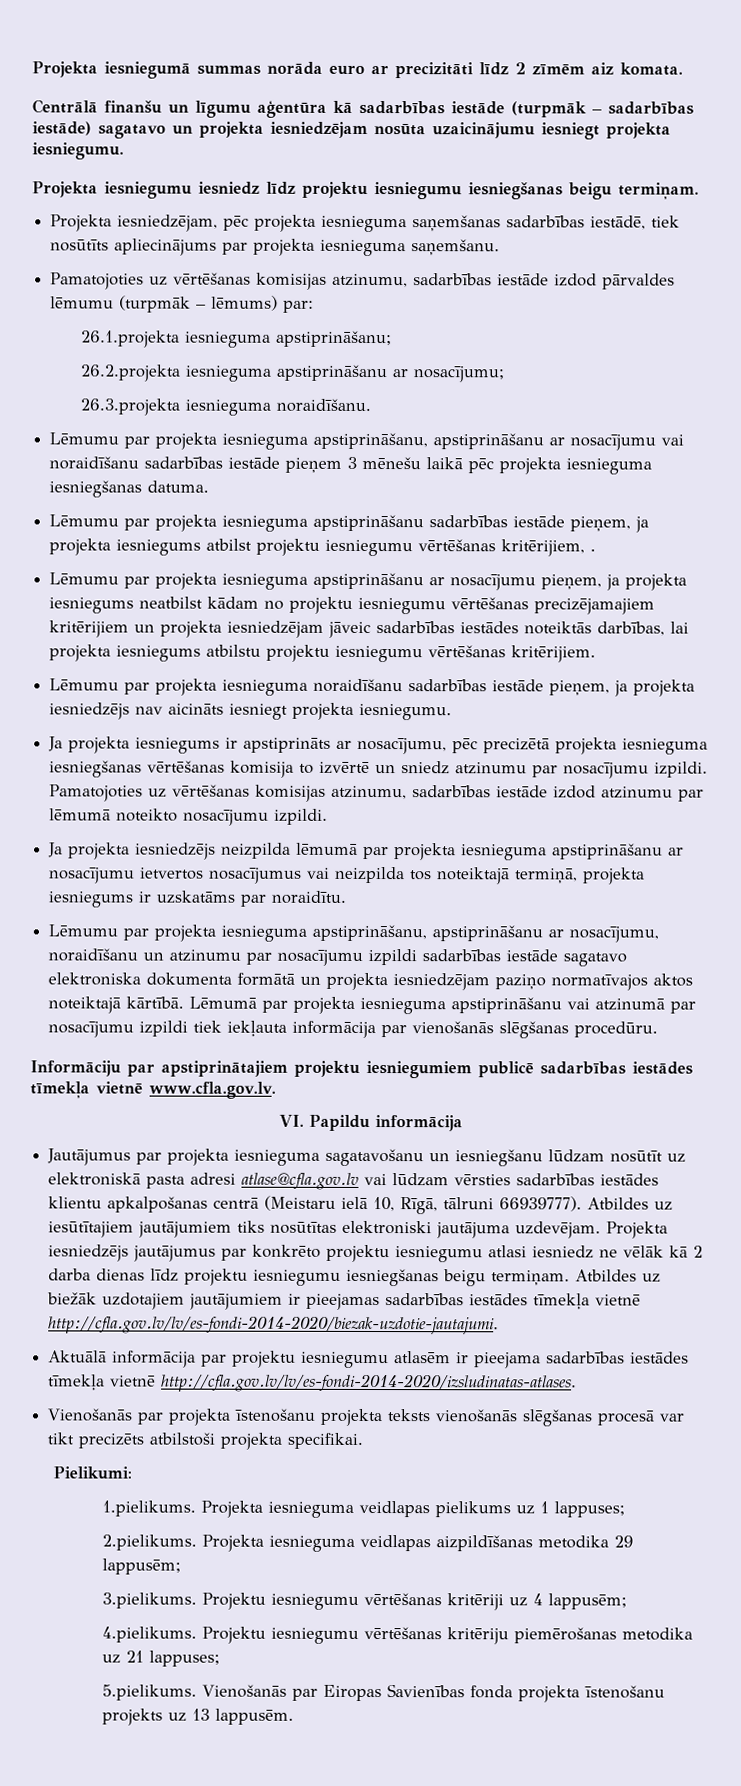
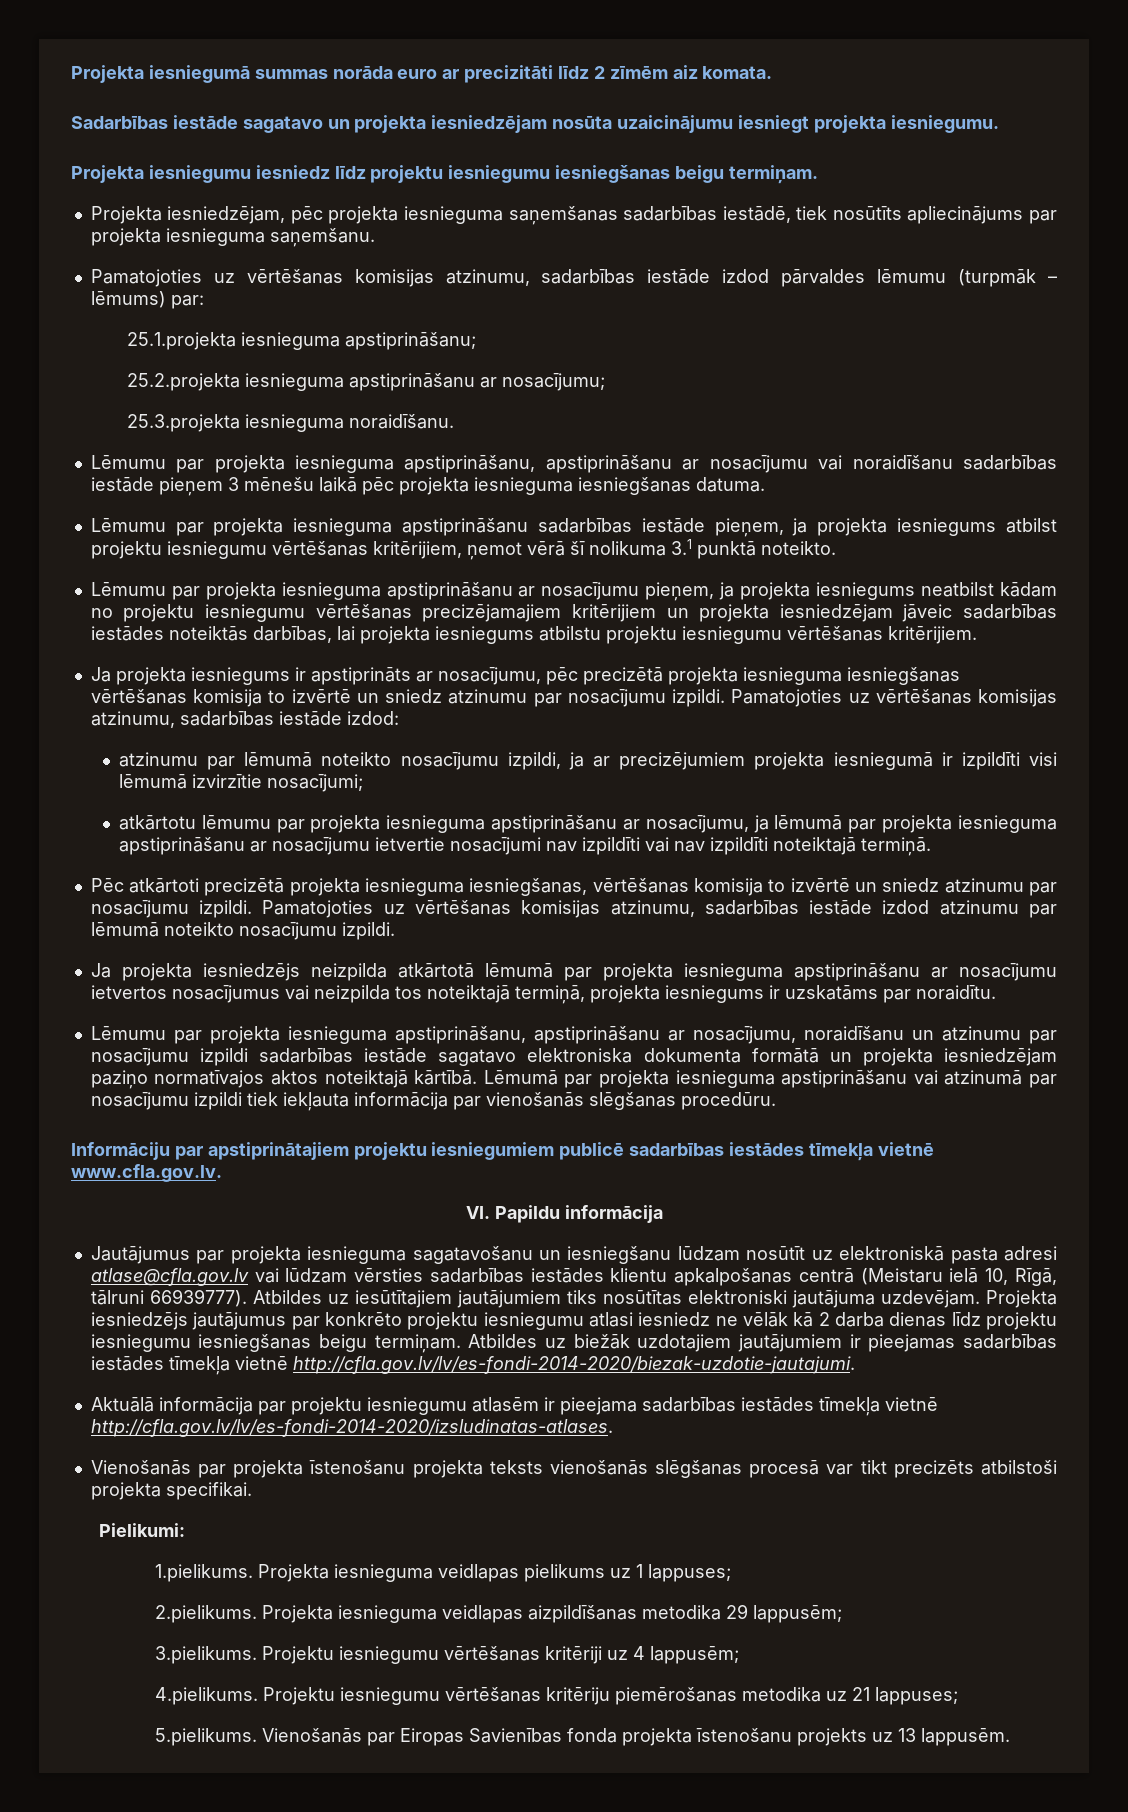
- Centrālā finanšu un līgumu aģentūra kā sadarbības iestāde (turpmāk – sadarbības iestāde) sagatavo un projekta iesniedzējam nosūta uzaicinājumu iesniegt projekta iesniegumu.
+ Sadarbības iestāde sagatavo un projekta iesniedzējam nosūta uzaicinājumu iesniegt projekta iesniegumu.
- 26.1.projekta iesnieguma apstiprināšanu;
+ 25.1.projekta iesnieguma apstiprināšanu;
- 26.2.projekta iesnieguma apstiprināšanu ar nosacījumu;
+ 25.2.projekta iesnieguma apstiprināšanu ar nosacījumu;
- 26.3.projekta iesnieguma noraidīšanu.
+ 25.3.projekta iesnieguma noraidīšanu.
- Lēmumu par projekta iesnieguma apstiprināšanu sadarbības iestāde pieņem, ja projekta iesniegums atbilst projektu iesniegumu vērtēšanas kritērijiem, .
+ Lēmumu par projekta iesnieguma apstiprināšanu sadarbības iestāde pieņem, ja projekta iesniegums atbilst projektu iesniegumu vērtēšanas kritērijiem, ņemot vērā šī nolikuma 3.1 punktā noteikto.
- Lēmumu par projekta iesnieguma noraidīšanu sadarbības iestāde pieņem, ja projekta iesniedzējs nav aicināts iesniegt projekta iesniegumu.
- Pamatojoties uz vērtēšanas komisijas atzinumu, sadarbības iestāde izdod atzinumu par lēmumā noteikto nosacījumu izpildi.
+ Pamatojoties uz vērtēšanas komisijas atzinumu, sadarbības iestāde izdod:
+ atzinumu par lēmumā noteikto nosacījumu izpildi, ja ar precizējumiem projekta iesniegumā ir izpildīti visi lēmumā izvirzītie nosacījumi;
+ atkārtotu lēmumu par projekta iesnieguma apstiprināšanu ar nosacījumu, ja lēmumā par projekta iesnieguma apstiprināšanu ar nosacījumu ietvertie nosacījumi nav izpildīti vai nav izpildīti noteiktajā termiņā.
+ Pēc atkārtoti precizētā projekta iesnieguma iesniegšanas, vērtēšanas komisija to izvērtē un sniedz atzinumu par nosacījumu izpildi. Pamatojoties uz vērtēšanas komisijas atzinumu, sadarbības iestāde izdod atzinumu par lēmumā noteikto nosacījumu izpildi.
- Ja projekta iesniedzējs neizpilda lēmumā par projekta iesnieguma apstiprināšanu ar nosacījumu ietvertos nosacījumus vai neizpilda tos noteiktajā termiņā, projekta iesniegums ir uzskatāms par noraidītu.
+ Ja projekta iesniedzējs neizpilda atkārtotā lēmumā par projekta iesnieguma apstiprināšanu ar nosacījumu ietvertos nosacījumus vai neizpilda tos noteiktajā termiņā, projekta iesniegums ir uzskatāms par noraidītu.

